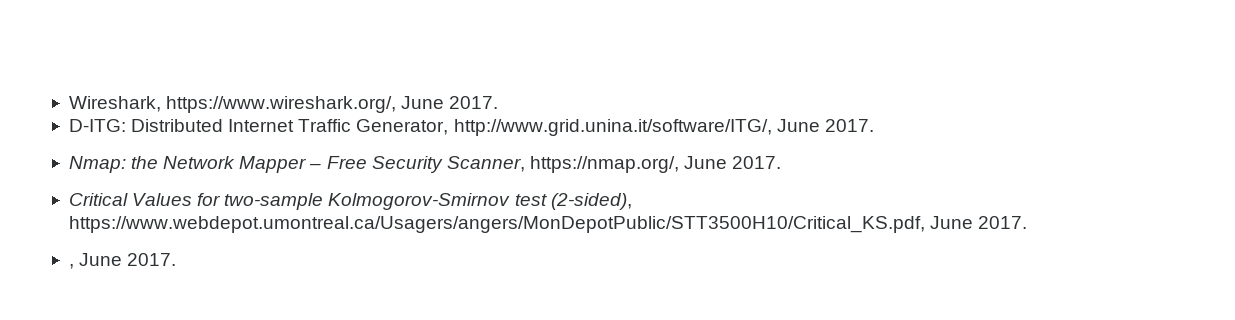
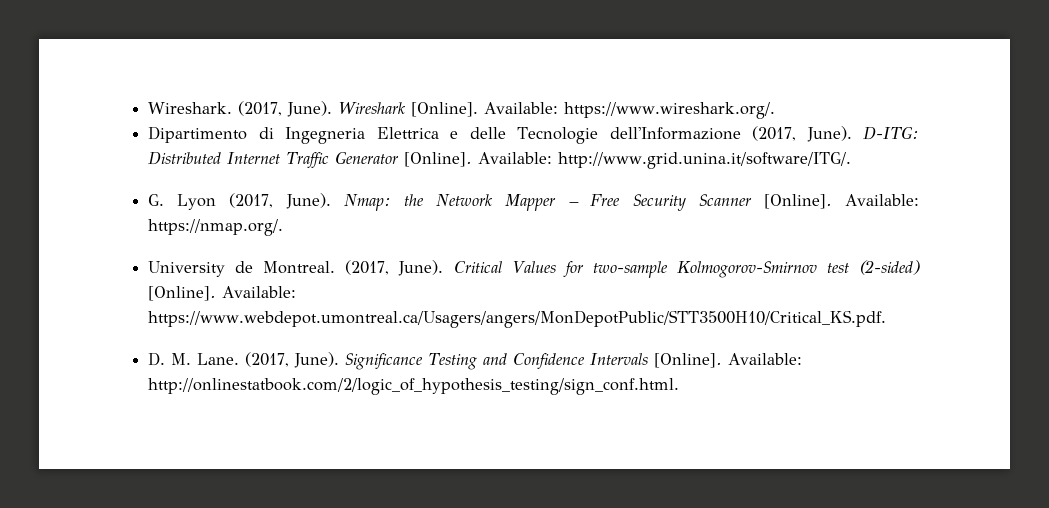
- Wireshark, https://www.wireshark.org/, June 2017.
- D-ITG: Distributed Internet Traffic Generator, http://www.grid.unina.it/software/ITG/, June 2017.
- Nmap: the Network Mapper – Free Security Scanner, https://nmap.org/, June 2017.
- Critical Values for two-sample Kolmogorov-Smirnov test (2-sided), https://www.webdepot.umontreal.ca/Usagers/angers/MonDepotPublic/STT3500H10/Critical_KS.pdf, June 2017.
- , June 2017.
+ Wireshark. (2017, June). Wireshark [Online]. Available: https://www.wireshark.org/.
+ Dipartimento di Ingegneria Elettrica e delle Tecnologie dell'Informazione (2017, June). D-ITG: Distributed Internet Traffic Generator [Online]. Available: http://www.grid.unina.it/software/ITG/.
+ G. Lyon (2017, June). Nmap: the Network Mapper – Free Security Scanner [Online]. Available: https://nmap.org/.
+ University de Montreal. (2017, June). Critical Values for two-sample Kolmogorov-Smirnov test (2-sided) [Online]. Available: https://www.webdepot.umontreal.ca/Usagers/angers/MonDepotPublic/STT3500H10/Critical_KS.pdf.
+ D. M. Lane. (2017, June). Significance Testing and Confidence Intervals [Online]. Available: http://onlinestatbook.com/2/logic_of_hypothesis_testing/sign_conf.html.

